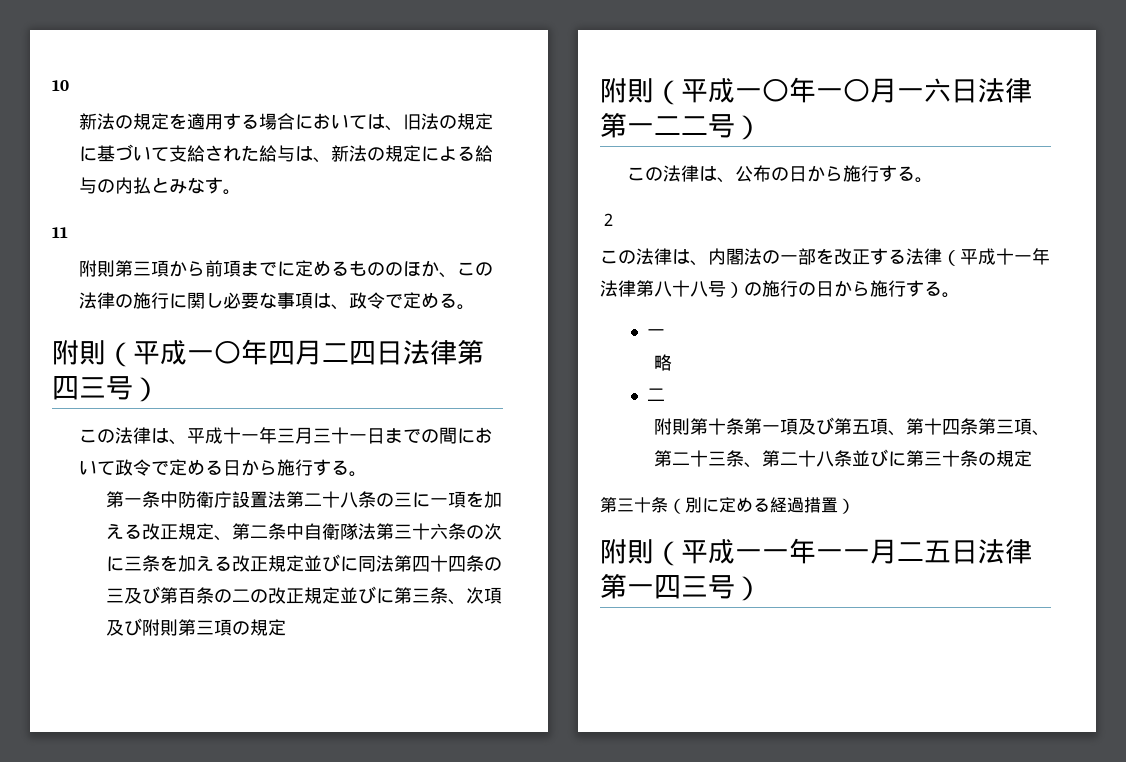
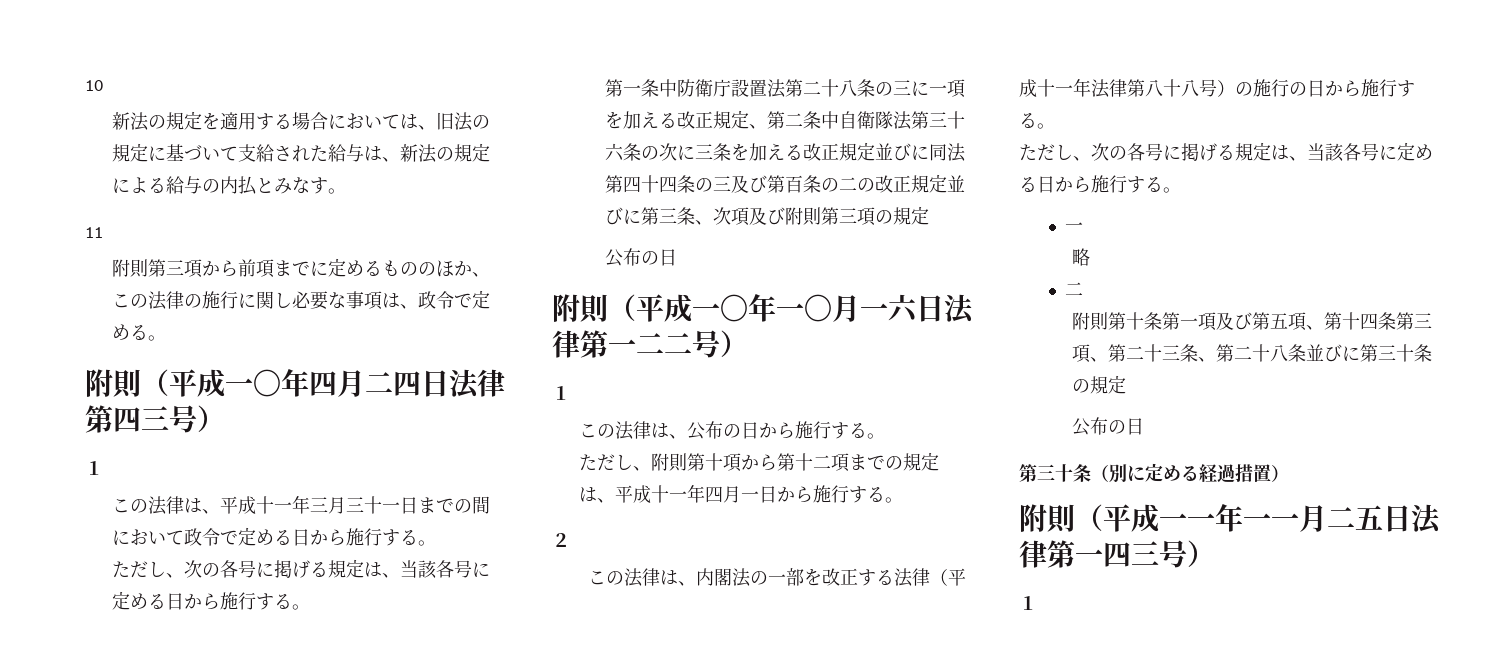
  附則（平成一〇年四月二四日法律第四三号）
+ １
  この法律は、平成十一年三月三十一日までの間において政令で定める日から施行する。
+ ただし、次の各号に掲げる規定は、当該各号に定める日から施行する。
  第一条中防衛庁設置法第二十八条の三に一項を加える改正規定、第二条中自衛隊法第三十六条の次に三条を加える改正規定並びに同法第四十四条の三及び第百条の二の改正規定並びに第三条、次項及び附則第三項の規定
+ 公布の日
  附則（平成一〇年一〇月一六日法律第一二二号）
+ １
+ ただし、附則第十項から第十二項までの規定は、平成十一年四月一日から施行する。
  この法律は、内閣法の一部を改正する法律（平成十一年法律第八十八号）の施行の日から施行する。
+ ただし、次の各号に掲げる規定は、当該各号に定める日から施行する。
  附則第十条第一項及び第五項、第十四条第三項、第二十三条、第二十八条並びに第三十条の規定
+ 公布の日
  附則（平成一一年一一月二五日法律第一四三号）
+ １

